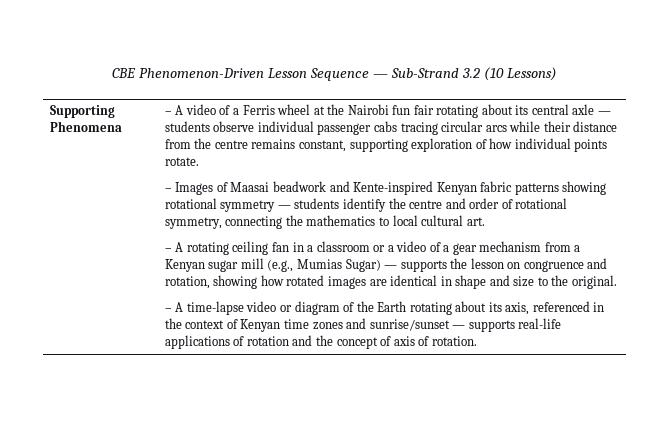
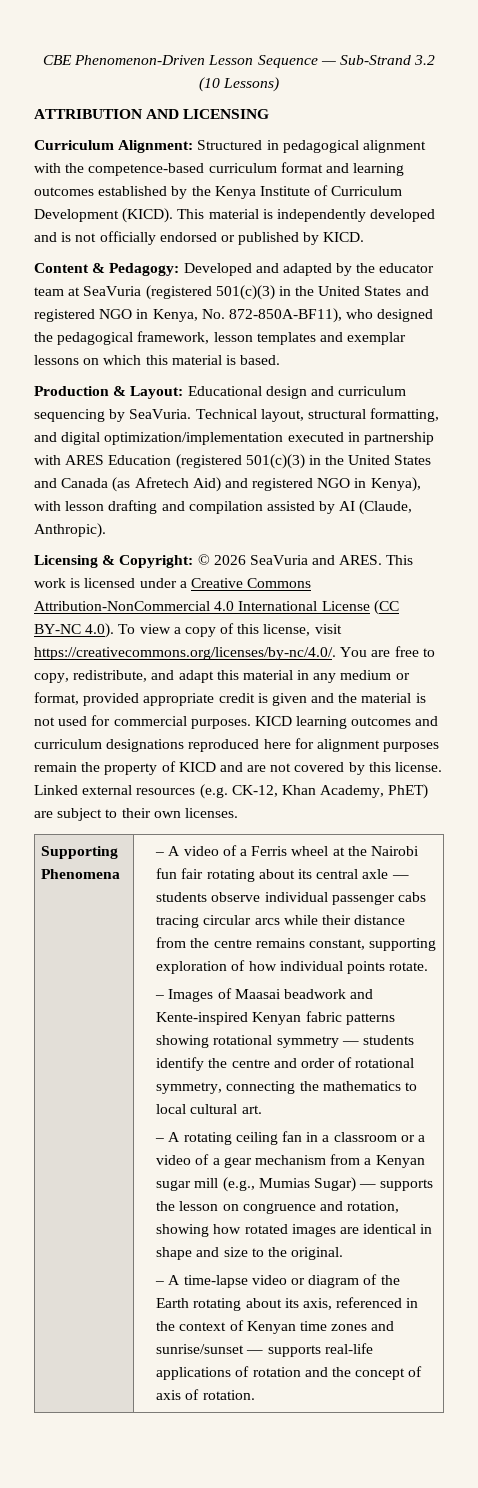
+ ATTRIBUTION AND LICENSING
+ Curriculum Alignment: Structured in pedagogical alignment with the competence-based curriculum format and learning outcomes established by the Kenya Institute of Curriculum Development (KICD). This material is independently developed and is not officially endorsed or published by KICD.
+ Content & Pedagogy: Developed and adapted by the educator team at SeaVuria (registered 501(c)(3) in the United States and registered NGO in Kenya, No. 872-850A-BF11), who designed the pedagogical framework, lesson templates and exemplar lessons on which this material is based.
+ Production & Layout: Educational design and curriculum sequencing by SeaVuria. Technical layout, structural formatting, and digital optimization/implementation executed in partnership with ARES Education (registered 501(c)(3) in the United States and Canada (as Afretech Aid) and registered NGO in Kenya), with lesson drafting and compilation assisted by AI (Claude, Anthropic).
+ Licensing & Copyright: © 2026 SeaVuria and ARES. This work is licensed under a Creative Commons Attribution-NonCommercial 4.0 International License (CC BY-NC 4.0). To view a copy of this license, visit https://creativecommons.org/licenses/by-nc/4.0/. You are free to copy, redistribute, and adapt this material in any medium or format, provided appropriate credit is given and the material is not used for commercial purposes. KICD learning outcomes and curriculum designations reproduced here for alignment purposes remain the property of KICD and are not covered by this license. Linked external resources (e.g. CK-12, Khan Academy, PhET) are subject to their own licenses.

